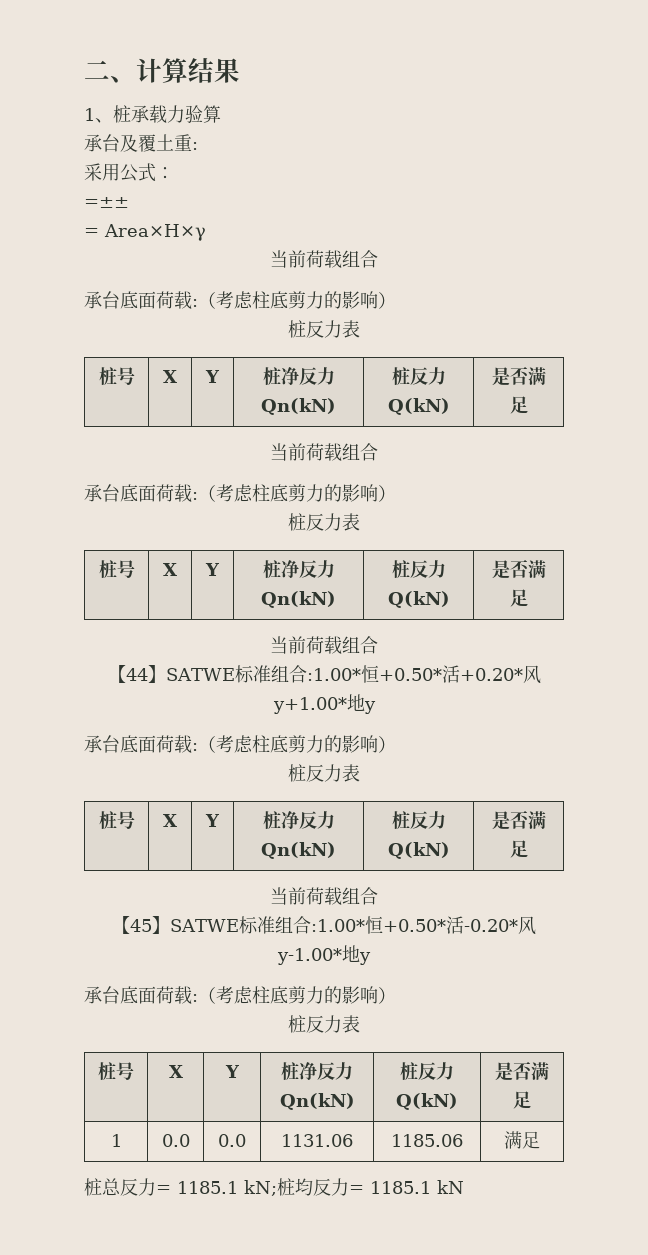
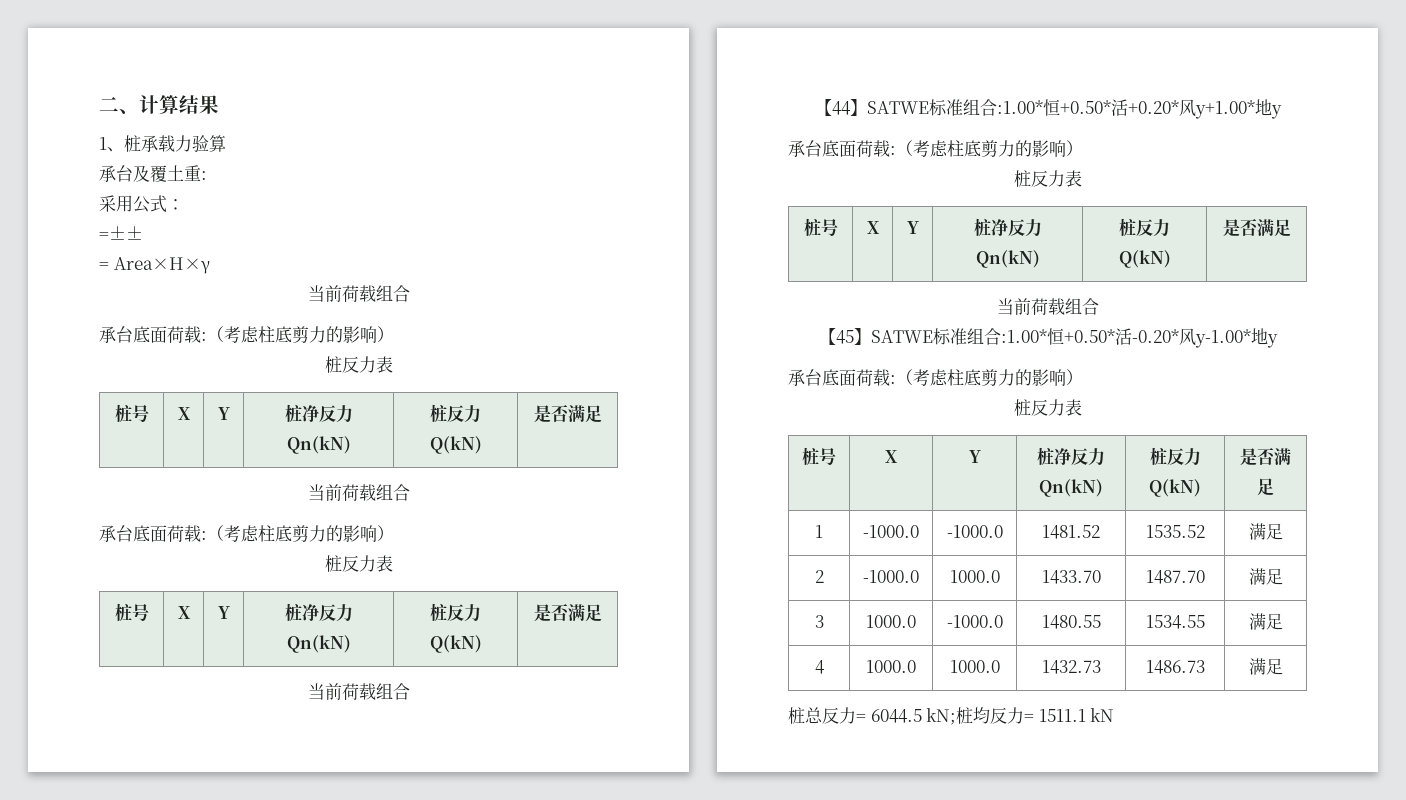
- 1 | 0.0 | 0.0 | 1131.06 | 1185.06 | 满足
+ 1 | -1000.0 | -1000.0 | 1481.52 | 1535.52 | 满足
+ 2 | -1000.0 | 1000.0 | 1433.70 | 1487.70 | 满足
+ 3 | 1000.0 | -1000.0 | 1480.55 | 1534.55 | 满足
+ 4 | 1000.0 | 1000.0 | 1432.73 | 1486.73 | 满足
- 桩总反力= 1185.1 kN;桩均反力= 1185.1 kN
+ 桩总反力= 6044.5 kN;桩均反力= 1511.1 kN

